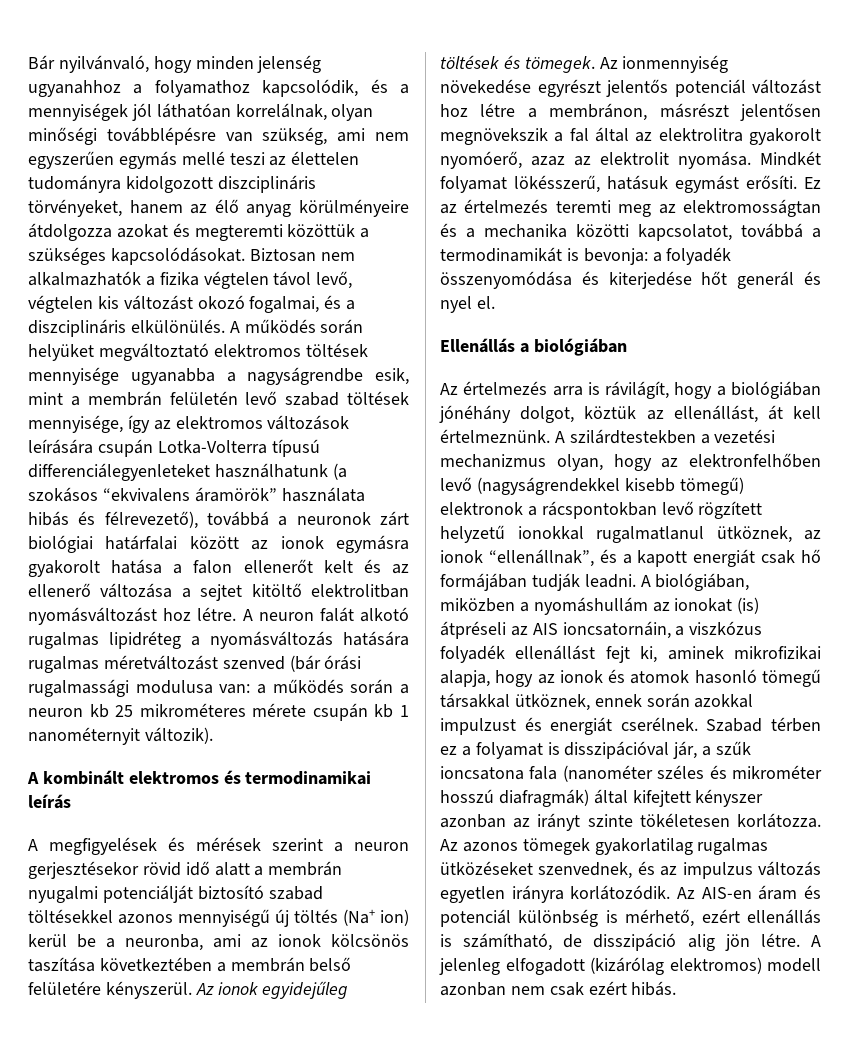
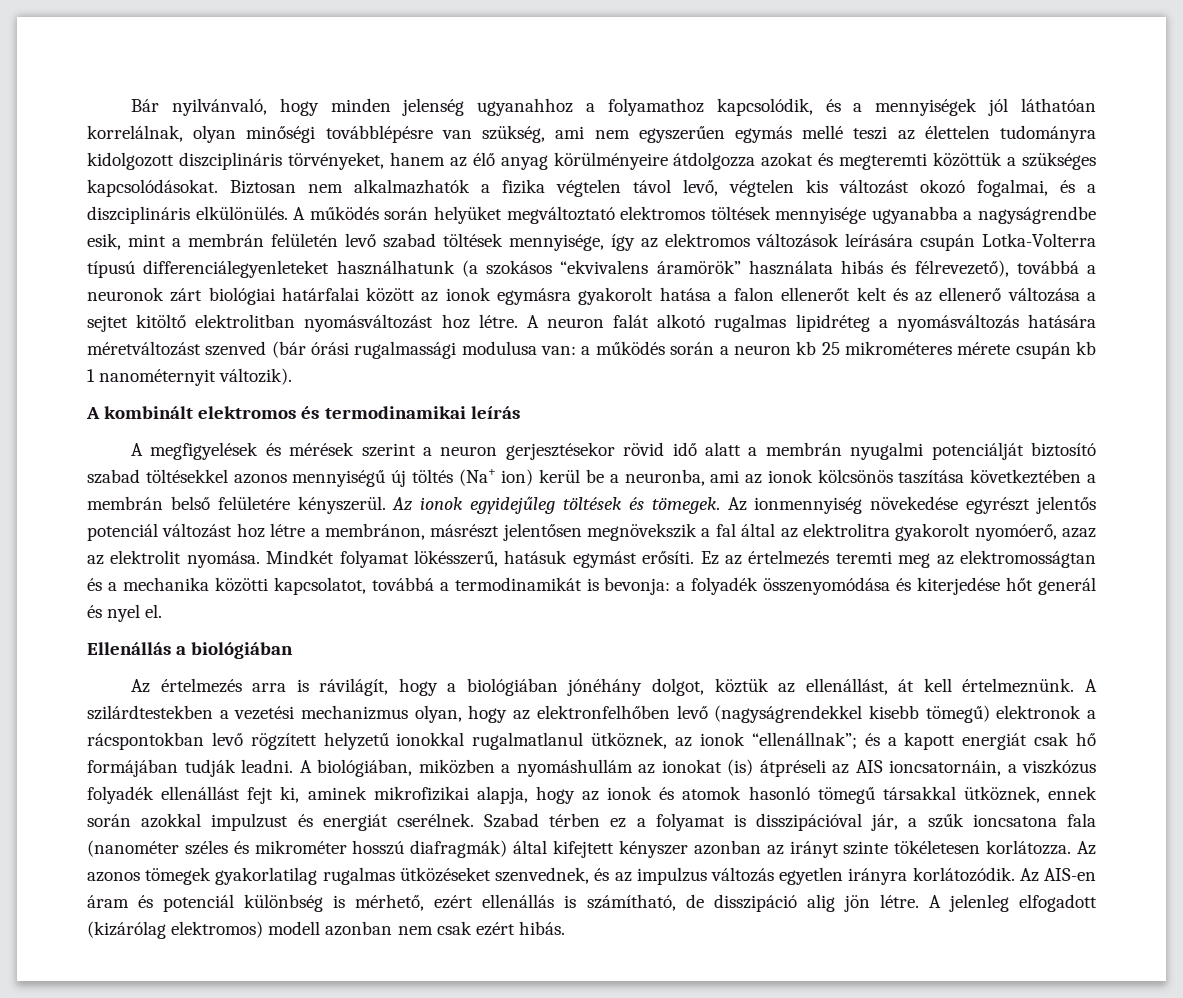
- A neuron falát alkotó rugalmas lipidréteg a nyomásváltozás hatására rugalmas méretváltozást szenved (bár órási rugalmassági modulusa van: a működés során a neuron kb 25 mikrométeres mérete csupán kb 1 nanométernyit változik).
+ A neuron falát alkotó rugalmas lipidréteg a nyomásváltozás hatására méretváltozást szenved (bár órási rugalmassági modulusa van: a működés során a neuron kb 25 mikrométeres mérete csupán kb 1 nanométernyit változik).
- A szilárdtestekben a vezetési mechanizmus olyan, hogy az elektronfelhőben levő (nagyságrendekkel kisebb tömegű) elektronok a rácspontokban levő rögzített helyzetű ionokkal rugalmatlanul ütköznek, az ionok “ellenállnak”, és a kapott energiát csak hő formájában tudják leadni.
+ A szilárdtestekben a vezetési mechanizmus olyan, hogy az elektronfelhőben levő (nagyságrendekkel kisebb tömegű) elektronok a rácspontokban levő rögzített helyzetű ionokkal rugalmatlanul ütköznek, az ionok “ellenállnak”; és a kapott energiát csak hő formájában tudják leadni.

